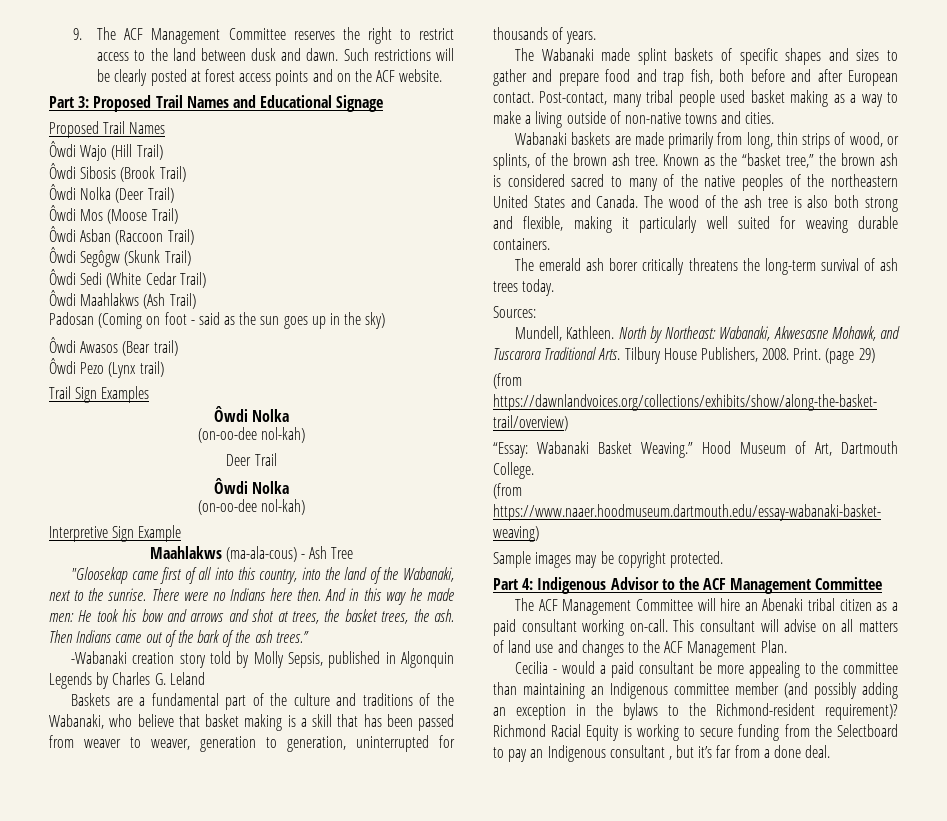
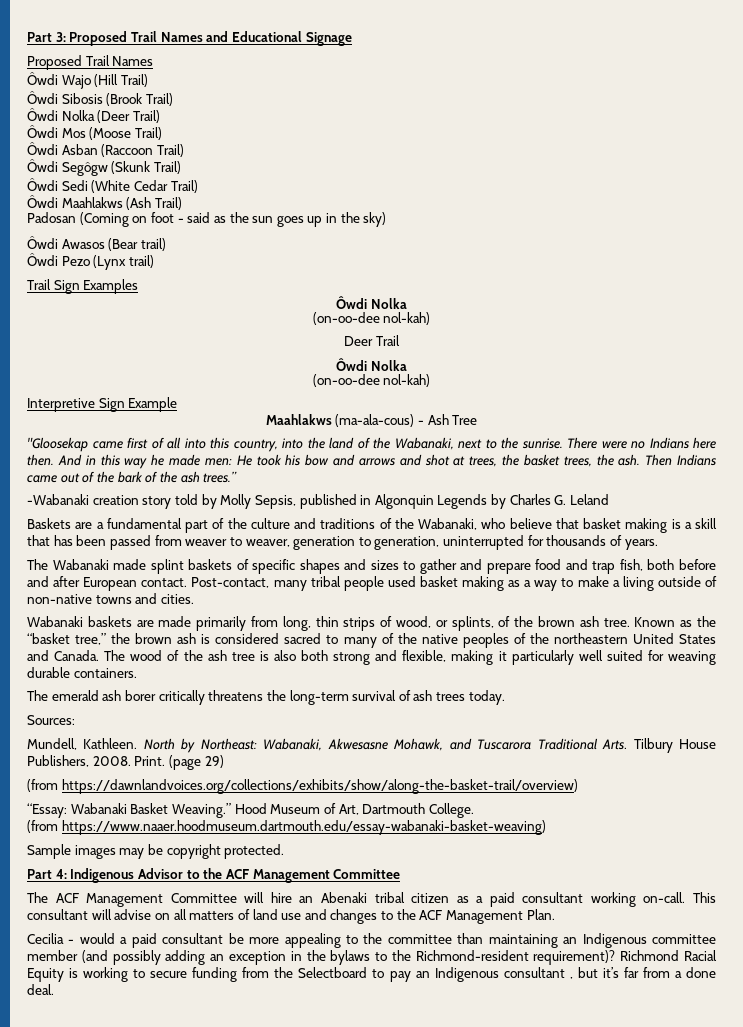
- 9. The ACF Management Committee reserves the right to restrict access to the land between dusk and dawn. Such restrictions will be clearly posted at forest access points and on the ACF website.

